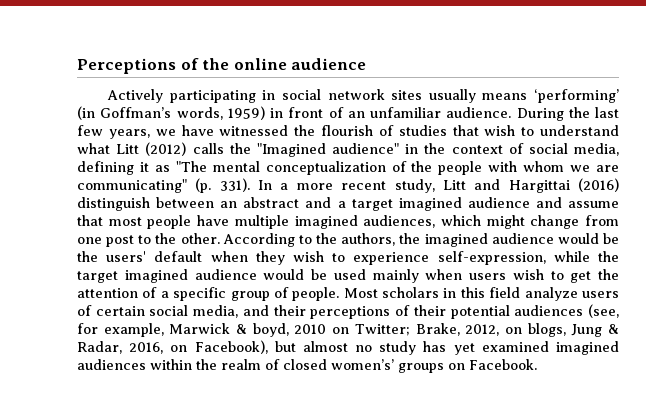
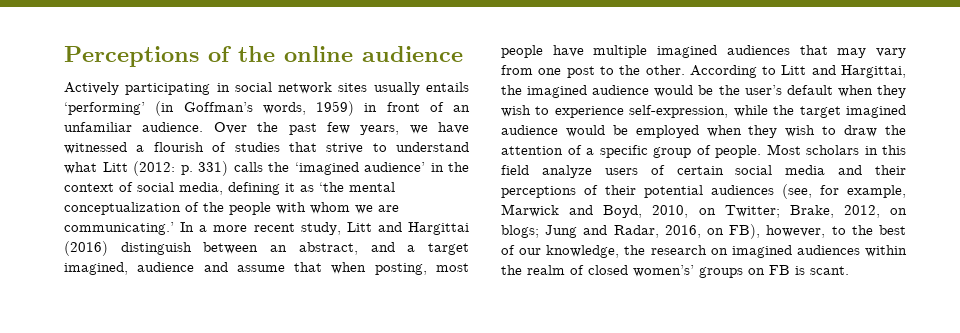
- Actively participating in social network sites usually means ‘performing’ (in Goffman’s words, 1959) in front of an unfamiliar audience.
+ Actively participating in social network sites usually entails ‘performing’ (in Goffman’s words, 1959) in front of an unfamiliar audience.
- During the last few years, we have witnessed the flourish of studies that wish to understand what Litt (2012) calls the "Imagined audience" in the context of social media, defining it as "The mental conceptualization of the people with whom we are communicating" (p. 331).
+ Over the past few years, we have witnessed a flourish of studies that strive to understand what Litt (2012: p. 331) calls the ‘imagined audience’ in the context of social media, defining it as ‘the mental conceptualization of the people with whom we are communicating.’
- In a more recent study, Litt and Hargittai (2016) distinguish between an abstract and a target imagined audience and assume that most people have multiple imagined audiences, which might change from one post to the other.
+ In a more recent study, Litt and Hargittai (2016) distinguish between an abstract, and a target imagined, audience and assume that when posting, most people have multiple imagined audiences that may vary from one post to the other.
- According to the authors, the imagined audience would be the users' default when they wish to experience self-expression, while the target imagined audience would be used mainly when users wish to get the attention of a specific group of people.
+ According to Litt and Hargittai, the imagined audience would be the user’s default when they wish to experience self-expression, while the target imagined audience would be employed when they wish to draw the attention of a specific group of people.
- Most scholars in this field analyze users of certain social media, and their perceptions of their potential audiences (see, for example, Marwick & boyd, 2010 on Twitter; Brake, 2012, on blogs, Jung & Radar, 2016, on Facebook), but almost no study has yet examined imagined audiences within the realm of closed women’s’ groups on Facebook.
+ Most scholars in this field analyze users of certain social media and their perceptions of their potential audiences (see, for example, Marwick and Boyd, 2010, on Twitter; Brake, 2012, on blogs; Jung and Radar, 2016, on FB), however, to the best of our knowledge, the research on imagined audiences within the realm of closed women’s’ groups on FB is scant.

